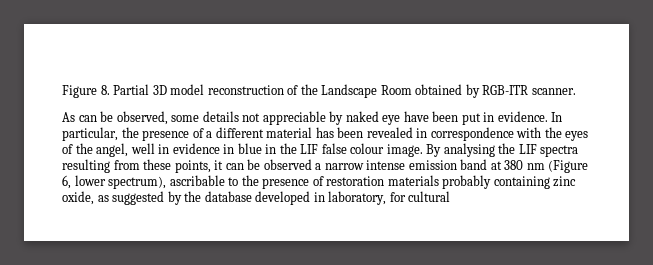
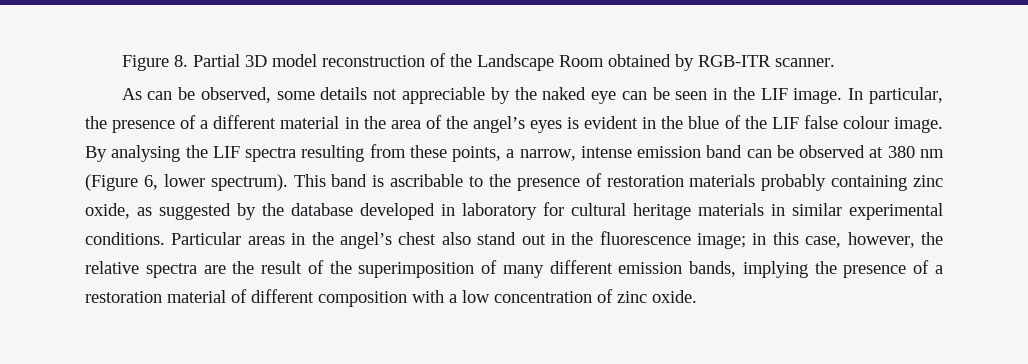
- As can be observed, some details not appreciable by naked eye have been put in evidence.
+ As can be observed, some details not appreciable by the naked eye can be seen in the LIF image.
- In particular, the presence of a different material has been revealed in correspondence with the eyes of the angel, well in evidence in blue in the LIF false colour image.
+ In particular, the presence of a different material in the area of the angel’s eyes is evident in the blue of the LIF false colour image.
- By analysing the LIF spectra resulting from these points, it can be observed a narrow intense emission band at 380 nm (Figure 6, lower spectrum), ascribable to the presence of restoration materials probably containing zinc oxide, as suggested by the database developed in laboratory, for cultural
+ By analysing the LIF spectra resulting from these points, a narrow, intense emission band can be observed at 380 nm (Figure 6, lower spectrum). This band is ascribable to the presence of restoration materials probably containing zinc oxide, as suggested by the database developed in laboratory for cultural heritage materials in similar experimental conditions. Particular areas in the angel’s chest also stand out in the fluorescence image; in this case, however, the relative spectra are the result of the superimposition of many different emission bands, implying the presence of a restoration material of different composition with a low concentration of zinc oxide.

